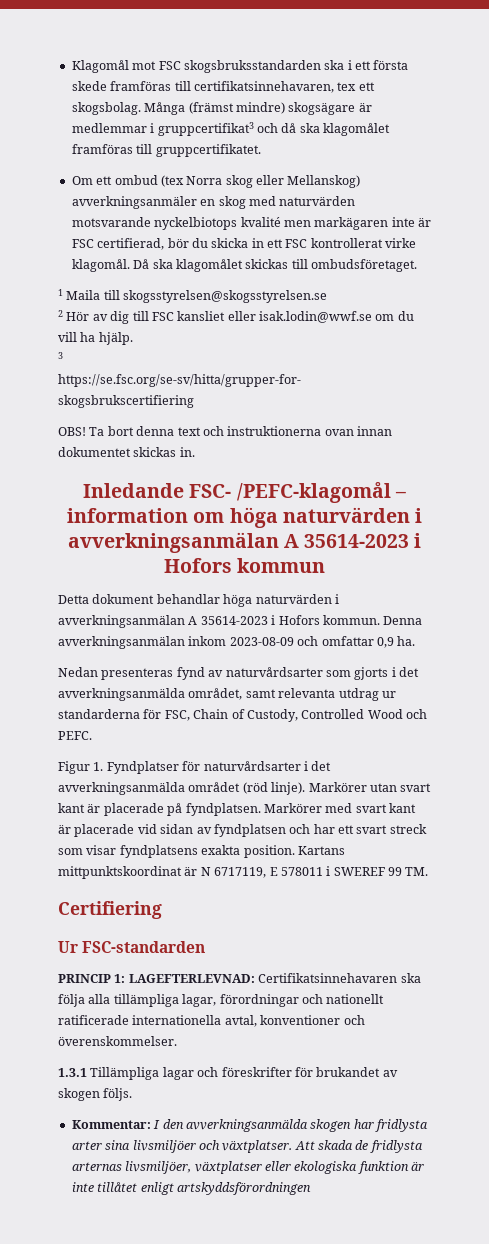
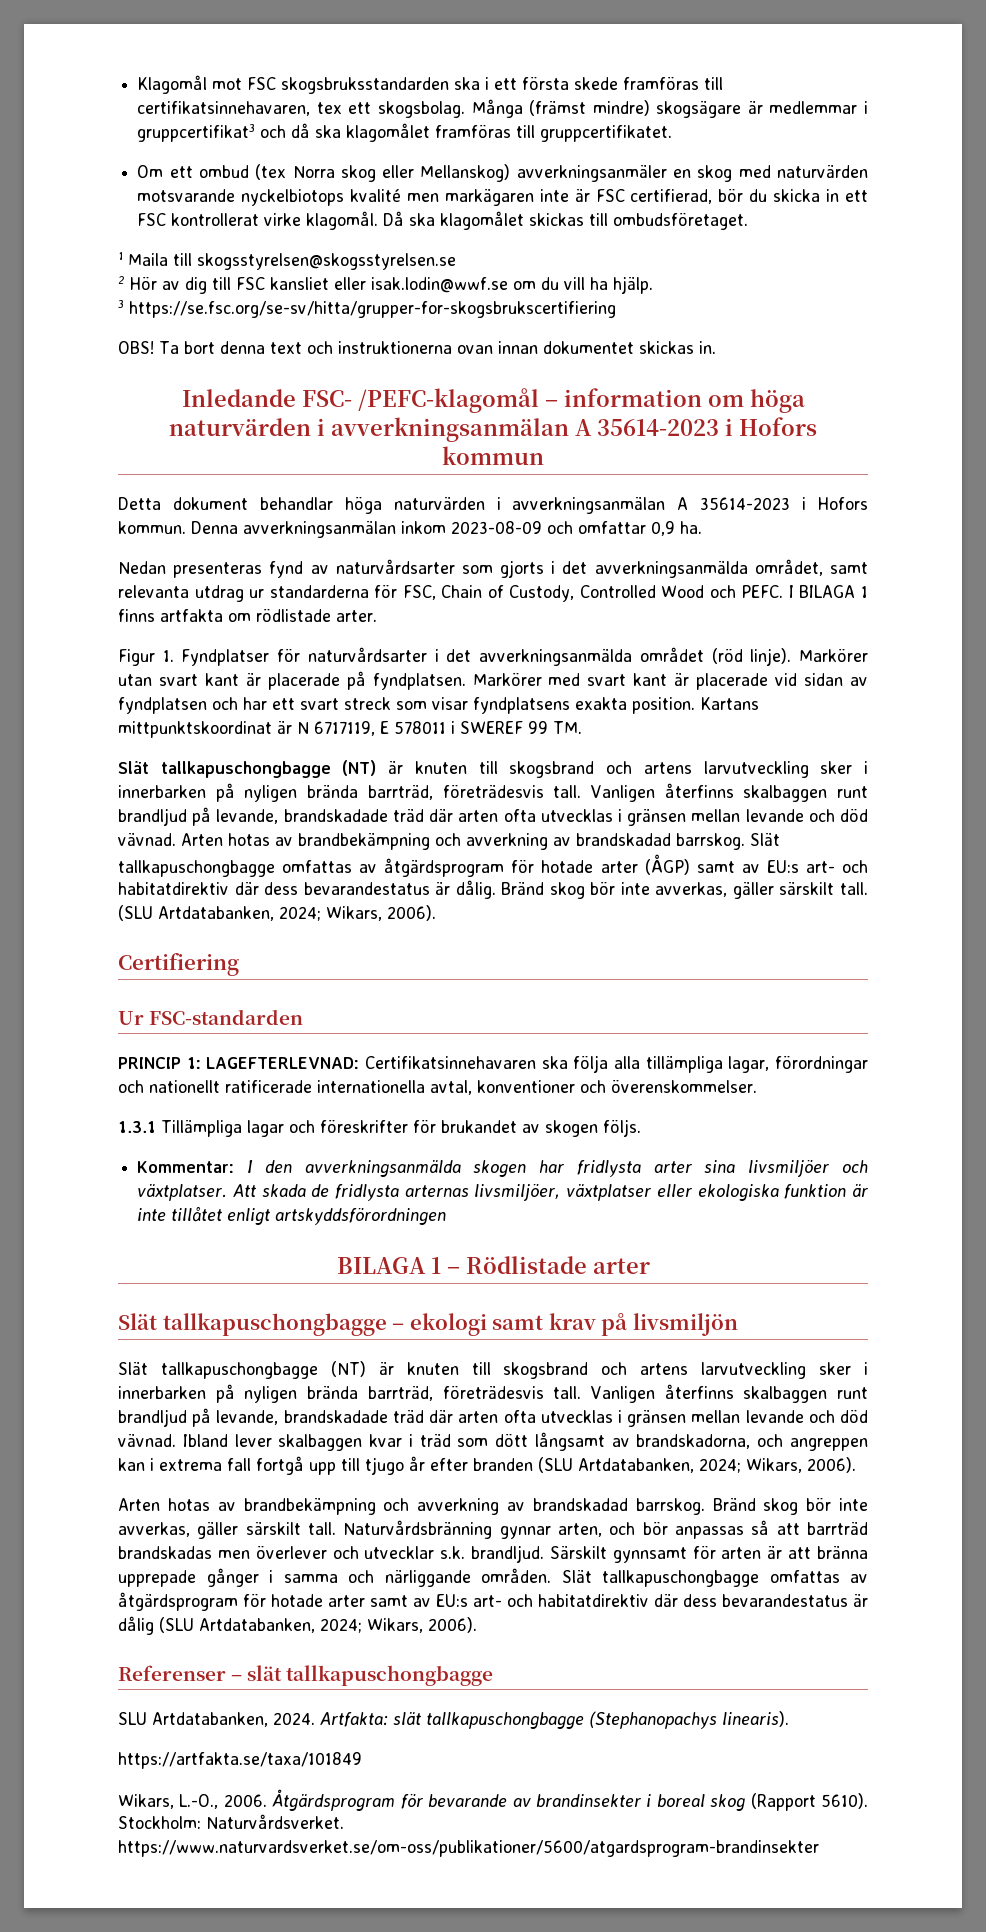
+ I BILAGA 1 finns artfakta om rödlistade arter.
+ Slät tallkapuschongbagge (NT) är knuten till skogsbrand och artens larvutveckling sker i innerbarken på nyligen brända barrträd, företrädesvis tall. Vanligen återfinns skalbaggen runt brandljud på levande, brandskadade träd där arten ofta utvecklas i gränsen mellan levande och död vävnad. Arten hotas av brandbekämpning och avverkning av brandskadad barrskog. Slät tallkapuschongbagge omfattas av åtgärdsprogram för hotade arter (ÅGP) samt av EU:s art- och habitatdirektiv där dess bevarandestatus är dålig. Bränd skog bör inte avverkas, gäller särskilt tall. (SLU Artdatabanken, 2024; Wikars, 2006).
+ BILAGA 1 – Rödlistade arter
+ Slät tallkapuschongbagge – ekologi samt krav på livsmiljön
+ Slät tallkapuschongbagge (NT) är knuten till skogsbrand och artens larvutveckling sker i innerbarken på nyligen brända barrträd, företrädesvis tall. Vanligen återfinns skalbaggen runt brandljud på levande, brandskadade träd där arten ofta utvecklas i gränsen mellan levande och död vävnad. Ibland lever skalbaggen kvar i träd som dött långsamt av brandskadorna, och angreppen kan i extrema fall fortgå upp till tjugo år efter branden (SLU Artdatabanken, 2024; Wikars, 2006).
+ Arten hotas av brandbekämpning och avverkning av brandskadad barrskog. Bränd skog bör inte avverkas, gäller särskilt tall. Naturvårdsbränning gynnar arten, och bör anpassas så att barrträd brandskadas men överlever och utvecklar s.k. brandljud. Särskilt gynnsamt för arten är att bränna upprepade gånger i samma och närliggande områden. Slät tallkapuschongbagge omfattas av åtgärdsprogram för hotade arter samt av EU:s art- och habitatdirektiv där dess bevarandestatus är dålig (SLU Artdatabanken, 2024; Wikars, 2006).
+ Referenser – slät tallkapuschongbagge
+ SLU Artdatabanken, 2024. Artfakta: slät tallkapuschongbagge (Stephanopachys linearis).
+ https://artfakta.se/taxa/101849
+ Wikars, L.-O., 2006. Åtgärdsprogram för bevarande av brandinsekter i boreal skog (Rapport 5610). Stockholm: Naturvårdsverket. https://www.naturvardsverket.se/om-oss/publikationer/5600/atgardsprogram-brandinsekter

